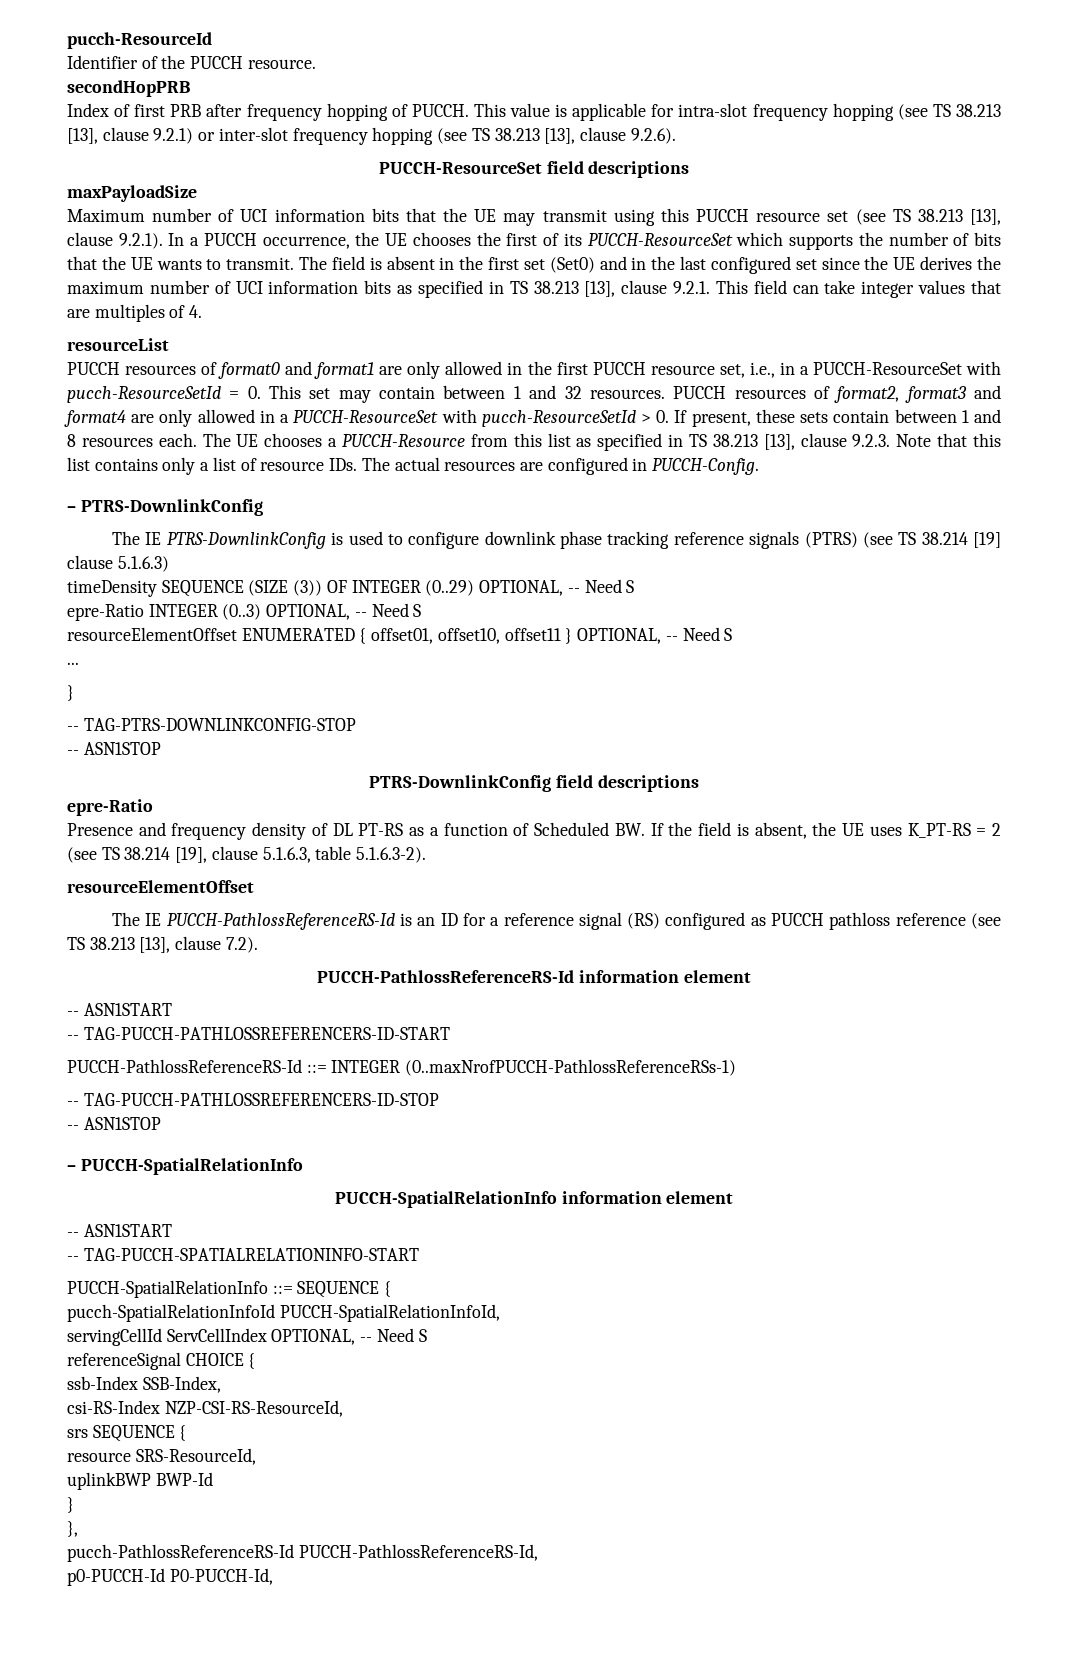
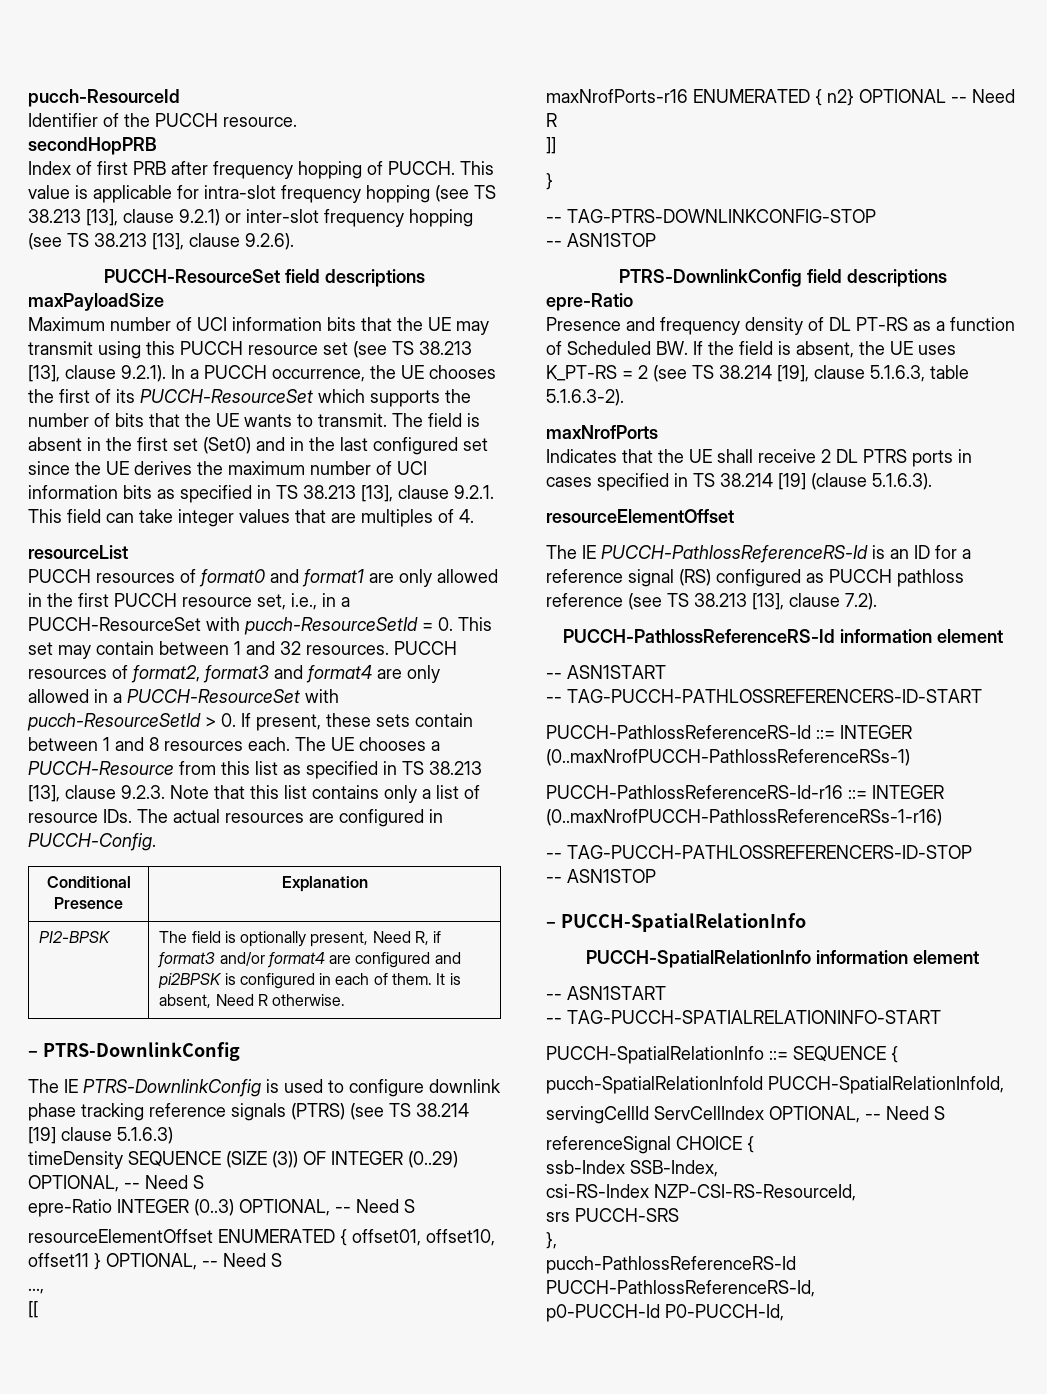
+ Conditional Presence | Explanation
+ PI2-BPSK | The field is optionally present, Need R, if format3 and/or format4 are configured and pi2BPSK is configured in each of them. It is absent, Need R otherwise.
- ...
+ ...,
+ [[
+ maxNrofPorts-r16 ENUMERATED { n2} OPTIONAL -- Need R
+ ]]
+ maxNrofPorts
+ Indicates that the UE shall receive 2 DL PTRS ports in cases specified in TS 38.214 [19] (clause 5.1.6.3).
+ PUCCH-PathlossReferenceRS-Id-r16 ::= INTEGER (0..maxNrofPUCCH-PathlossReferenceRSs-1-r16)
- srs SEQUENCE {
- resource SRS-ResourceId,
- uplinkBWP BWP-Id
- }
+ srs PUCCH-SRS

